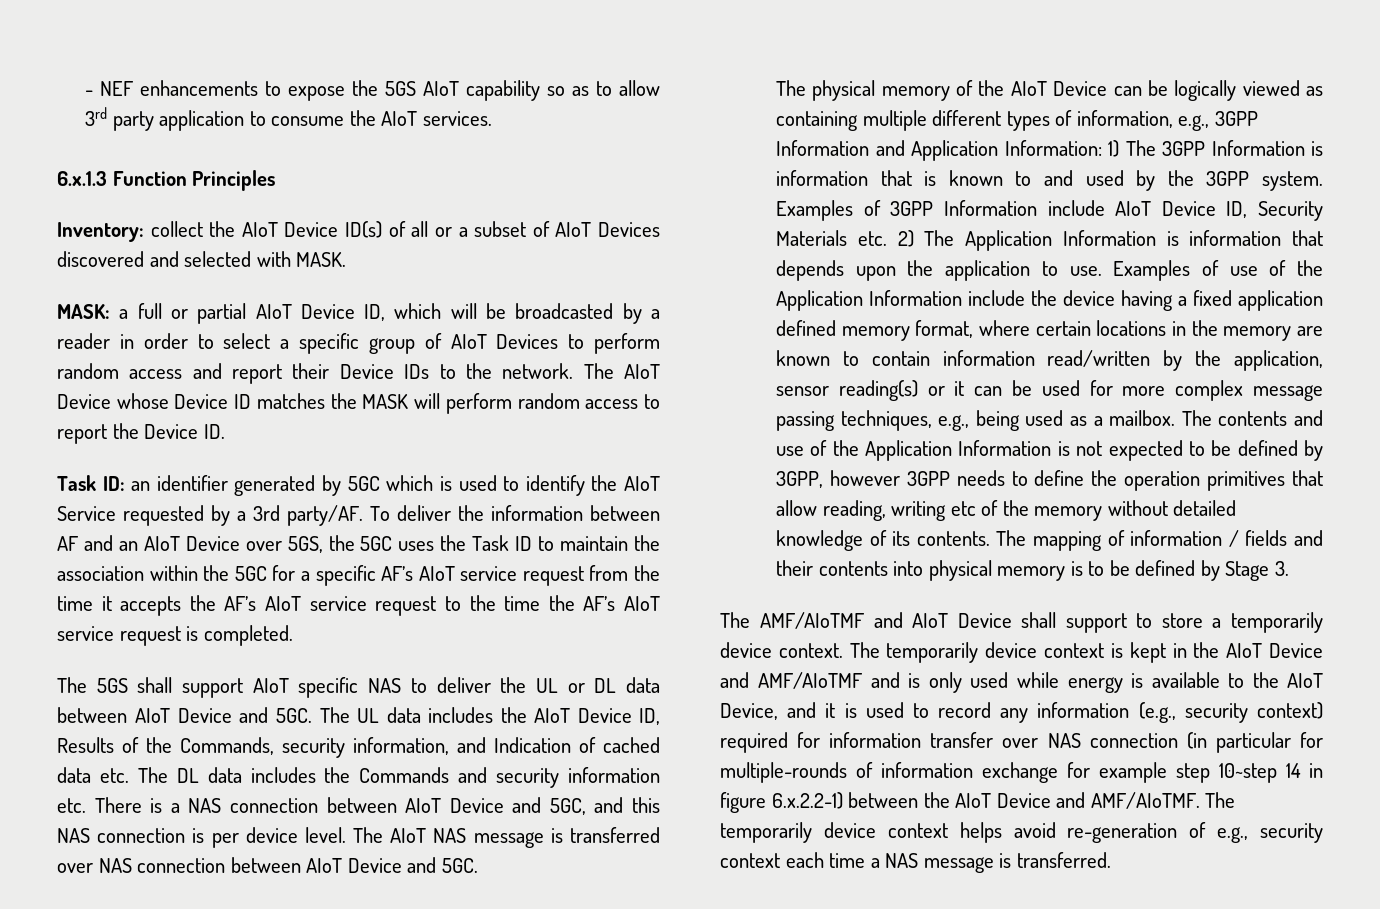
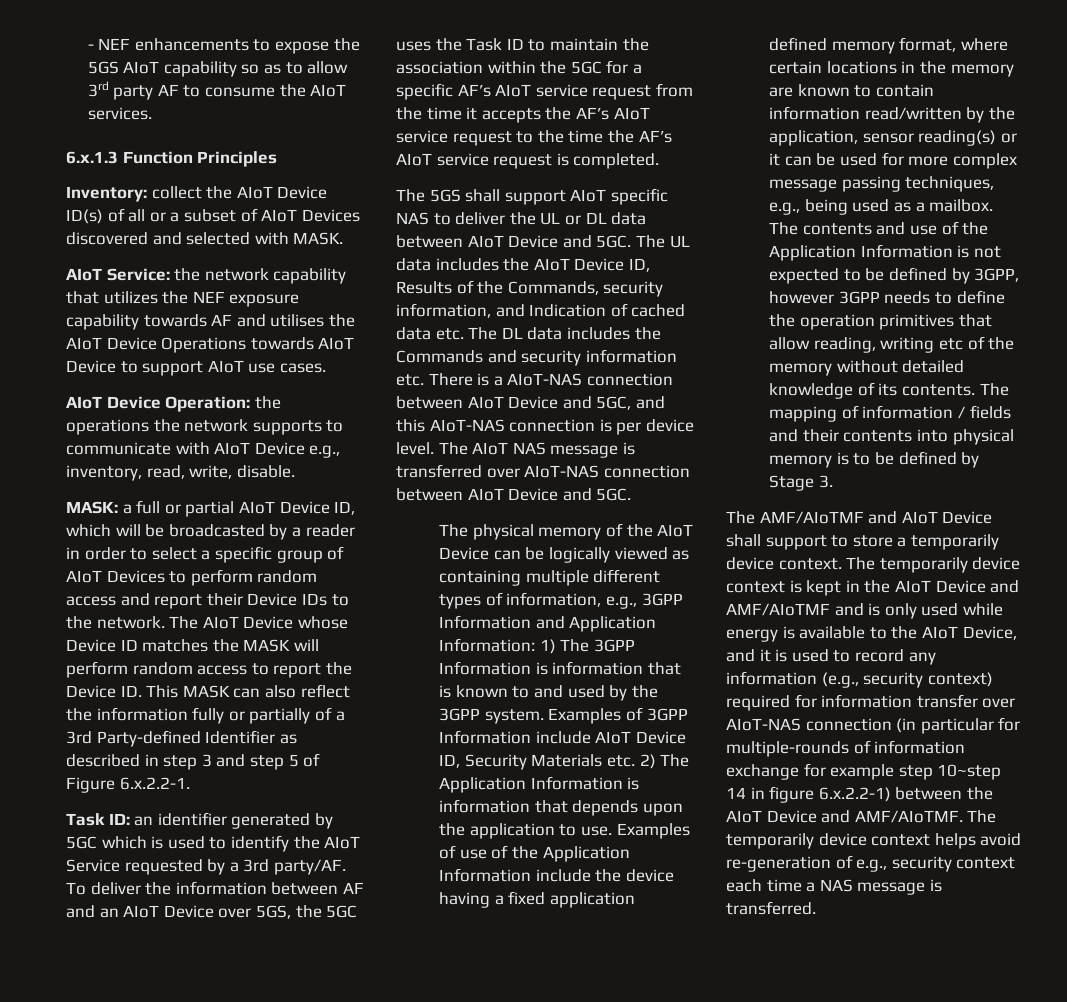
- - NEF enhancements to expose the 5GS AIoT capability so as to allow 3rd party application to consume the AIoT services.
+ - NEF enhancements to expose the 5GS AIoT capability so as to allow 3rd party AF to consume the AIoT services.
+ AIoT Service: the network capability that utilizes the NEF exposure capability towards AF and utilises the AIoT Device Operations towards AIoT Device to support AIoT use cases.
+ AIoT Device Operation: the operations the network supports to communicate with AIoT Device e.g., inventory, read, write, disable.
- The AIoT Device whose Device ID matches the MASK will perform random access to report the Device ID.
+ The AIoT Device whose Device ID matches the MASK will perform random access to report the Device ID. This MASK can also reflect the information fully or partially of a 3rd Party-defined Identifier as described in step 3 and step 5 of Figure 6.x.2.2-1.
- The UL data includes the AIoT Device ID, Results of the Commands, security information, and Indication of cached data etc. The DL data includes the Commands and security information etc. There is a NAS connection between AIoT Device and 5GC, and this NAS connection is per device level.
+ The UL data includes the AIoT Device ID, Results of the Commands, security information, and Indication of cached data etc. The DL data includes the Commands and security information etc. There is a AIoT-NAS connection between AIoT Device and 5GC, and this AIoT-NAS connection is per device level.
- The AIoT NAS message is transferred over NAS connection between AIoT Device and 5GC.
+ The AIoT NAS message is transferred over AIoT-NAS connection between AIoT Device and 5GC.
- The temporarily device context is kept in the AIoT Device and AMF/AIoTMF and is only used while energy is available to the AIoT Device, and it is used to record any information (e.g., security context) required for information transfer over NAS connection (in particular for multiple-rounds of information exchange for example step 10~step 14 in figure 6.x.2.2-1) between the AIoT Device and AMF/AIoTMF.
+ The temporarily device context is kept in the AIoT Device and AMF/AIoTMF and is only used while energy is available to the AIoT Device, and it is used to record any information (e.g., security context) required for information transfer over AIoT-NAS connection (in particular for multiple-rounds of information exchange for example step 10~step 14 in figure 6.x.2.2-1) between the AIoT Device and AMF/AIoTMF.

